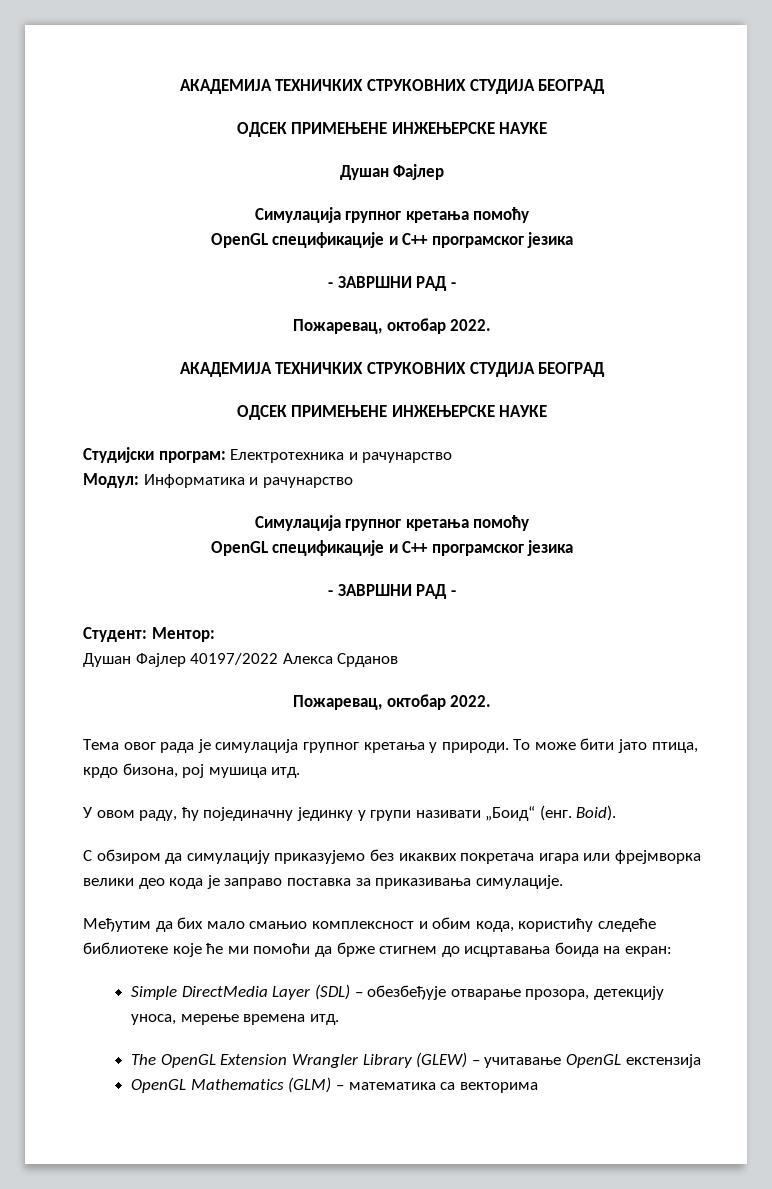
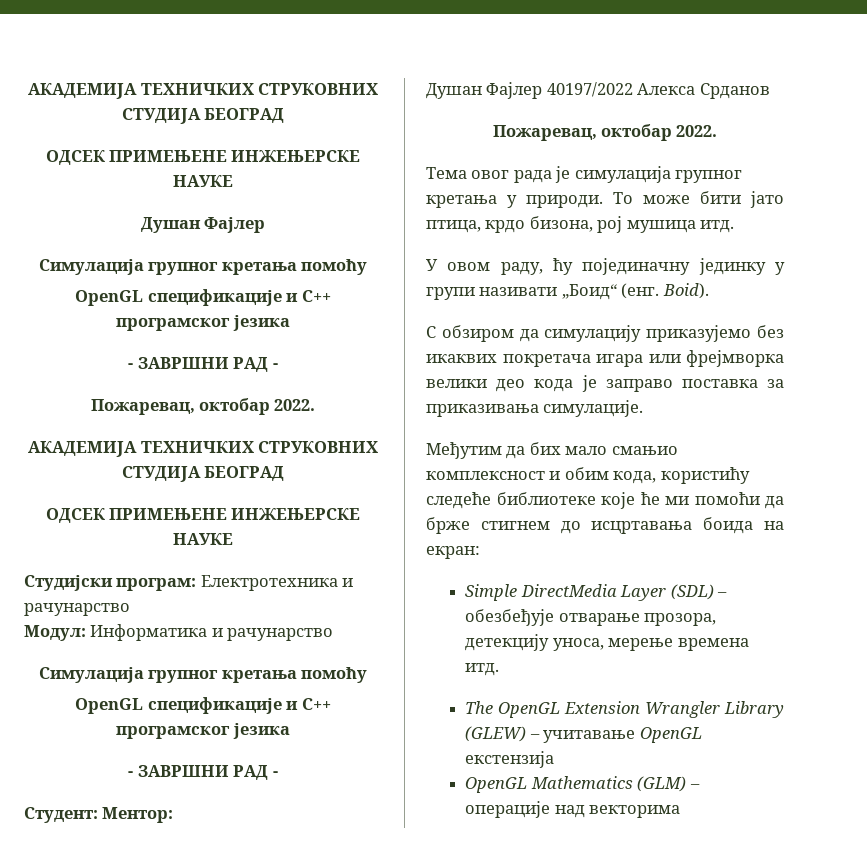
- OpenGL Mathematics (GLM) – математика са векторима
+ OpenGL Mathematics (GLM) – операције над векторима

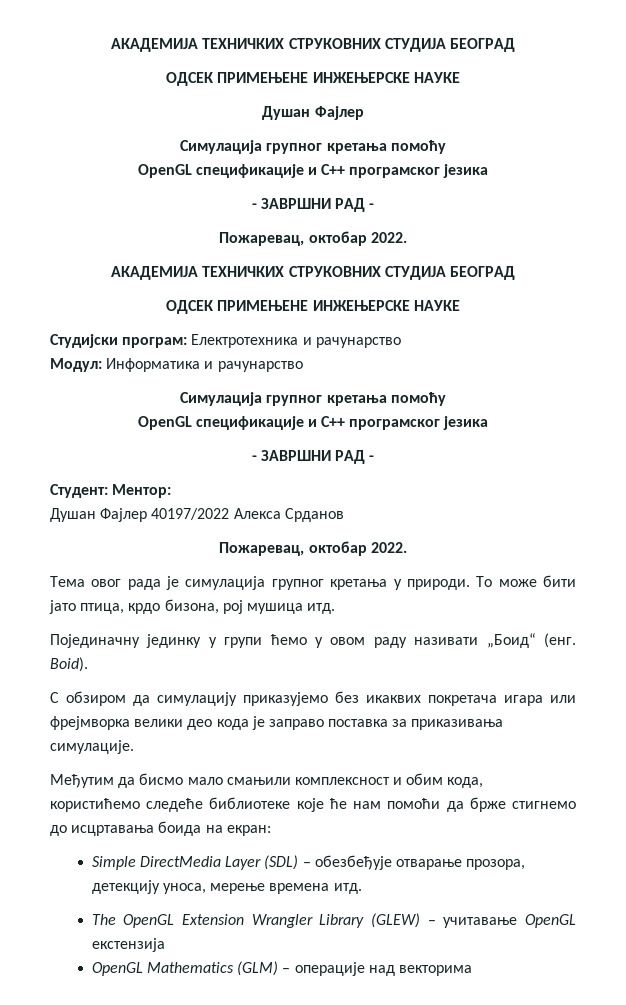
- У овом раду, ћу појединачну јединку у групи називати „Боид“ (енг.
+ Појединачну јединку у групи ћемо у овом раду називати „Боид“ (енг.
- Међутим да бих мало смањио комплексност и обим кода, користићу следеће библиотеке које ће ми помоћи да брже стигнем до исцртавања боида на екран:
+ Међутим да бисмо мало смањили комплексност и обим кода, користићeмо следеће библиотеке које ће нам помоћи да брже стигнемо до исцртавања боида на екран:

